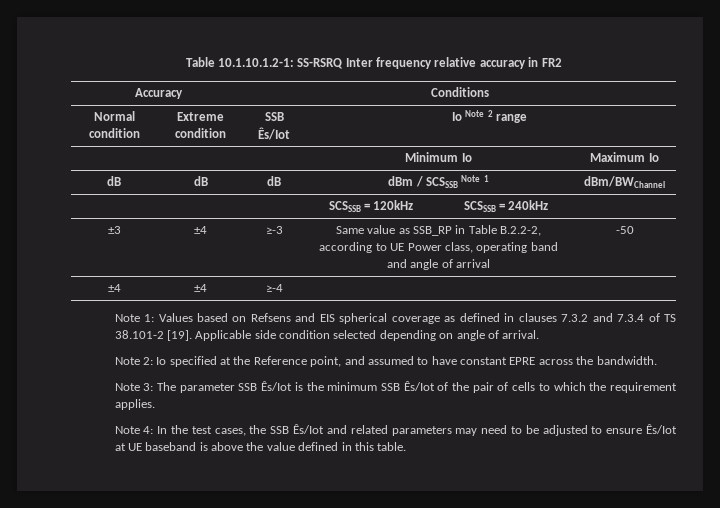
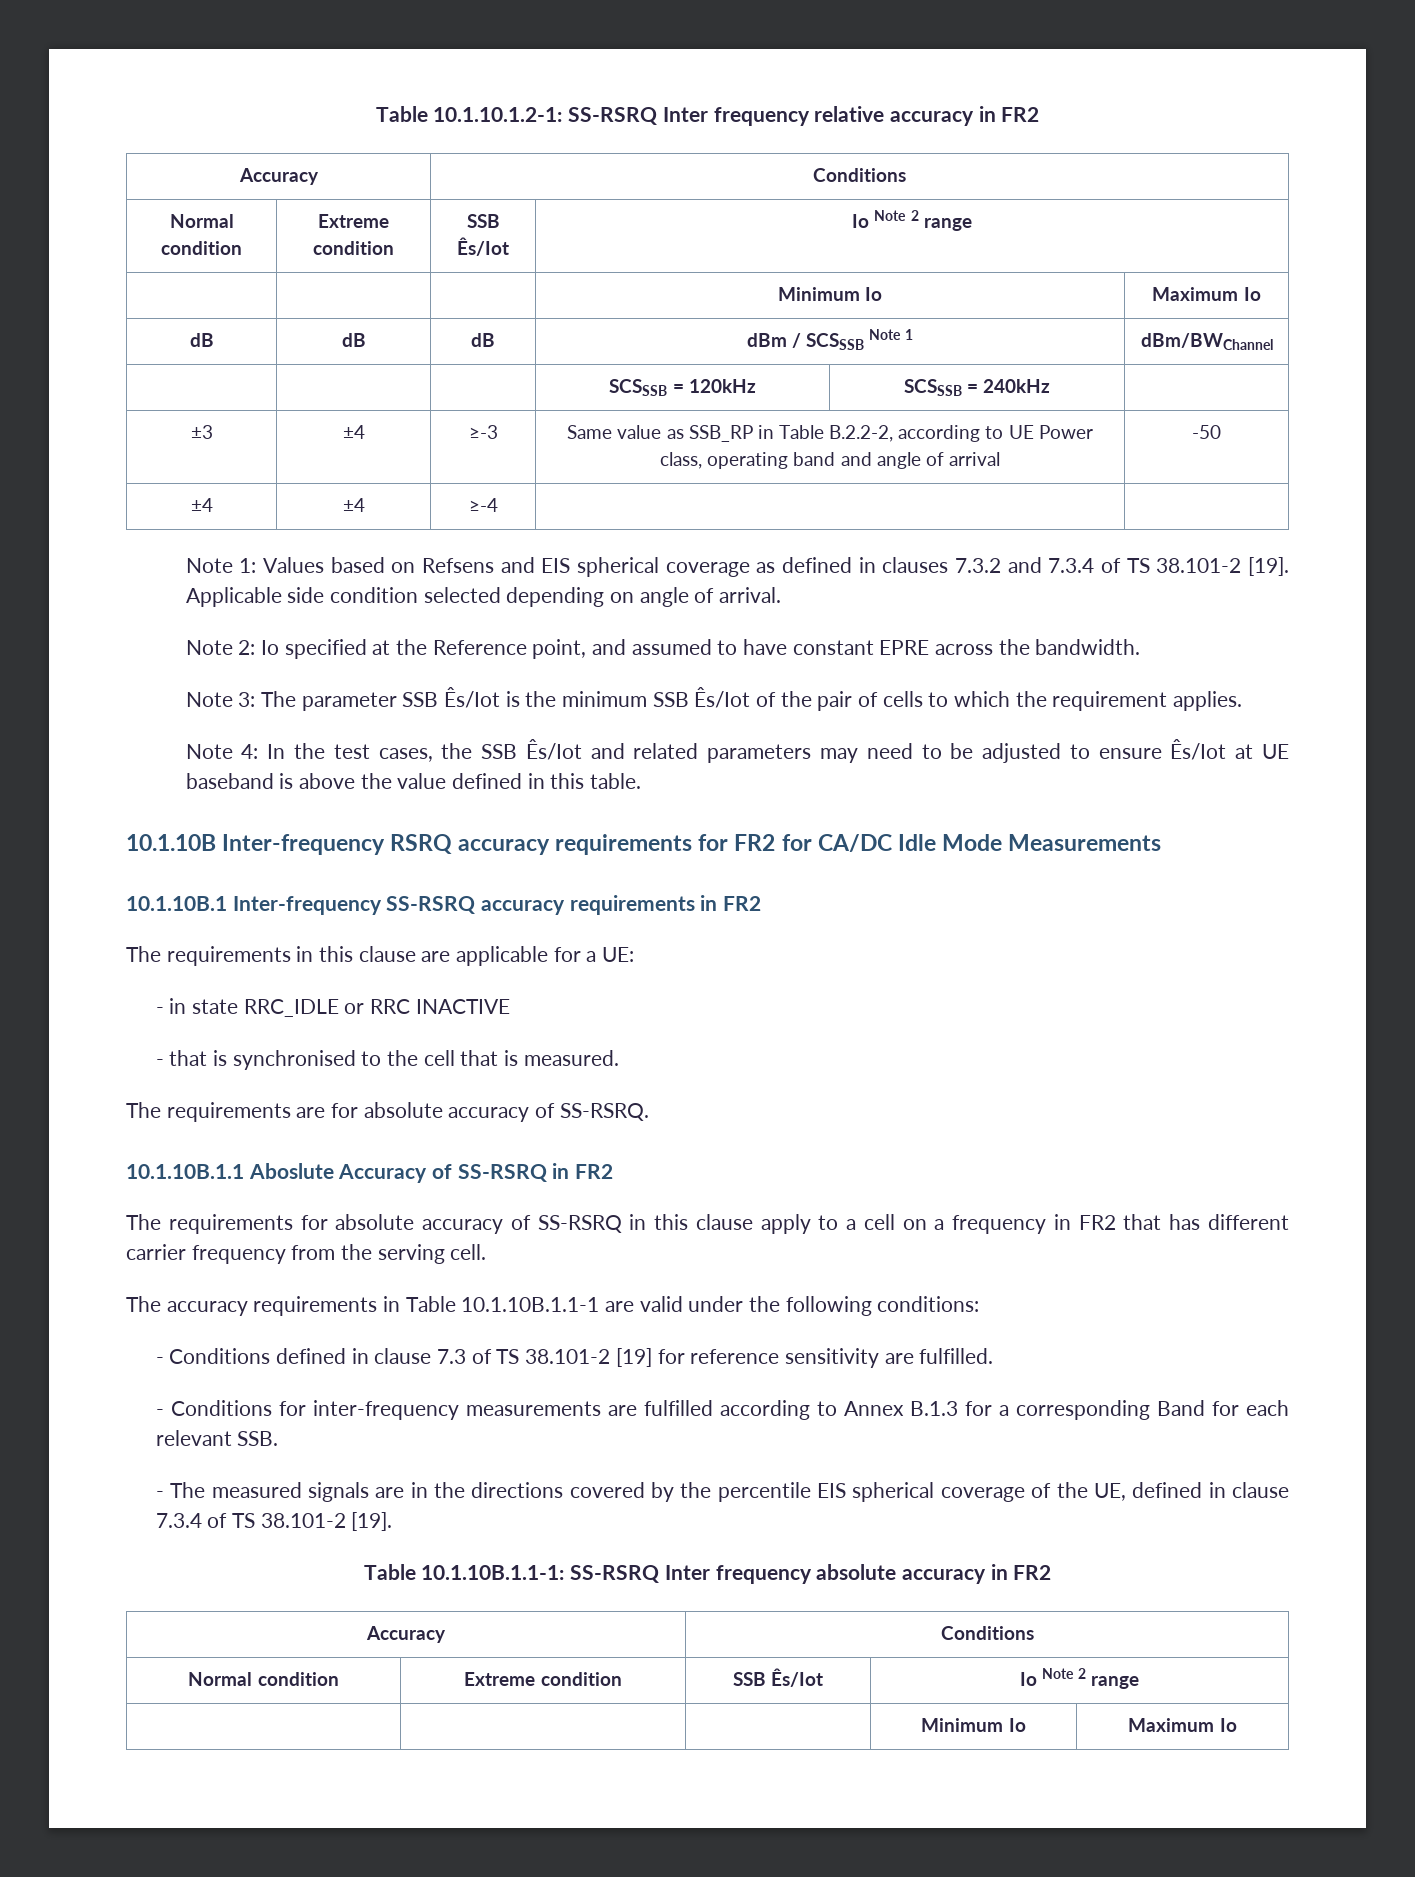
+ 10.1.10B Inter-frequency RSRQ accuracy requirements for FR2 for CA/DC Idle Mode Measurements
+ 10.1.10B.1 Inter-frequency SS-RSRQ accuracy requirements in FR2
+ The requirements in this clause are applicable for a UE:
+ - in state RRC_IDLE or RRC INACTIVE
+ - that is synchronised to the cell that is measured.
+ The requirements are for absolute accuracy of SS-RSRQ.
+ 10.1.10B.1.1 Aboslute Accuracy of SS-RSRQ in FR2
+ The requirements for absolute accuracy of SS-RSRQ in this clause apply to a cell on a frequency in FR2 that has different carrier frequency from the serving cell.
+ The accuracy requirements in Table 10.1.10B.1.1-1 are valid under the following conditions:
+ - Conditions defined in clause 7.3 of TS 38.101-2 [19] for reference sensitivity are fulfilled.
+ - Conditions for inter-frequency measurements are fulfilled according to Annex B.1.3 for a corresponding Band for each relevant SSB.
+ - The measured signals are in the directions covered by the percentile EIS spherical coverage of the UE, defined in clause 7.3.4 of TS 38.101-2 [19].
+ Table 10.1.10B.1.1-1: SS-RSRQ Inter frequency absolute accuracy in FR2
+ Accuracy | Conditions
+ Normal condition | Extreme condition | SSB Ês/Iot | Io Note 2 range
+ | | | Minimum Io | Maximum Io

